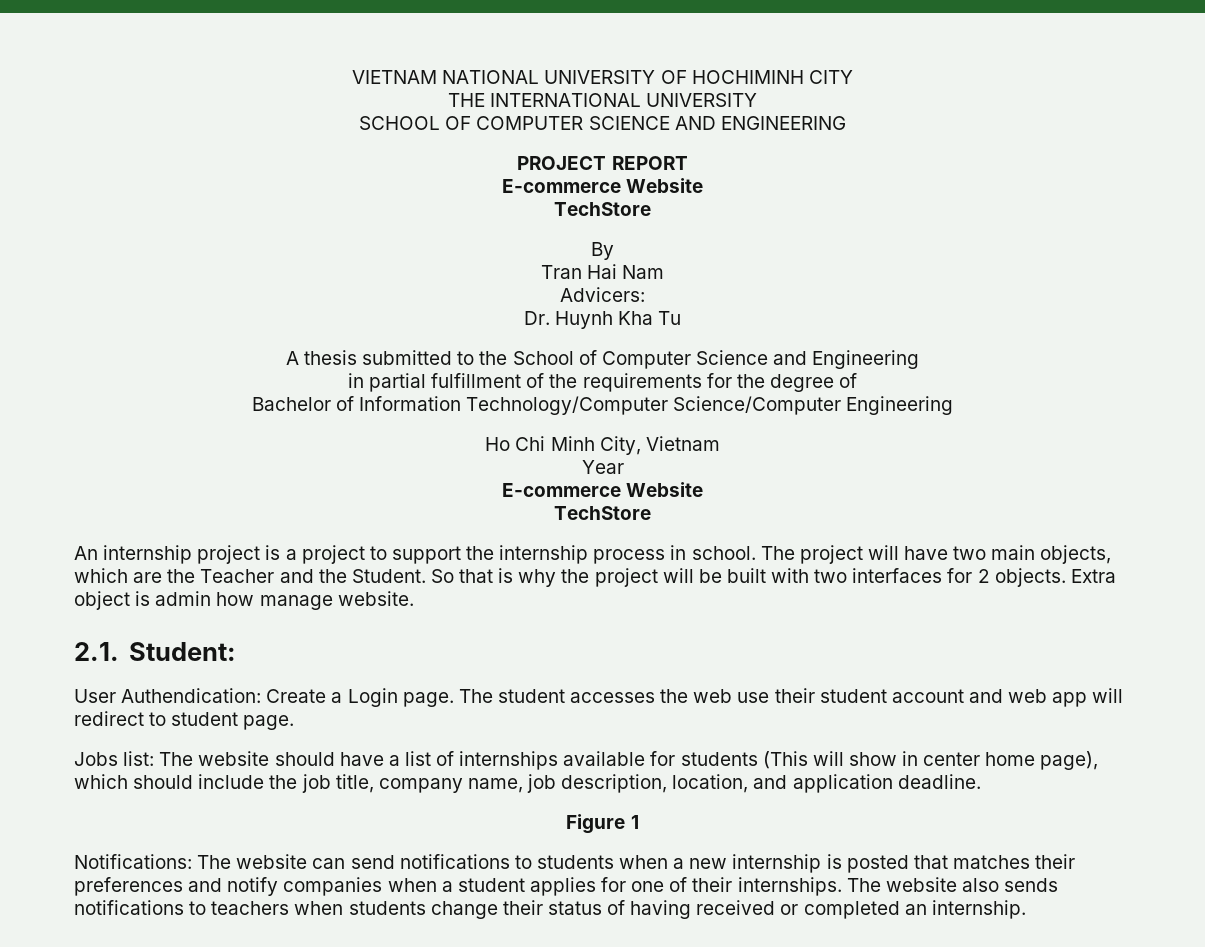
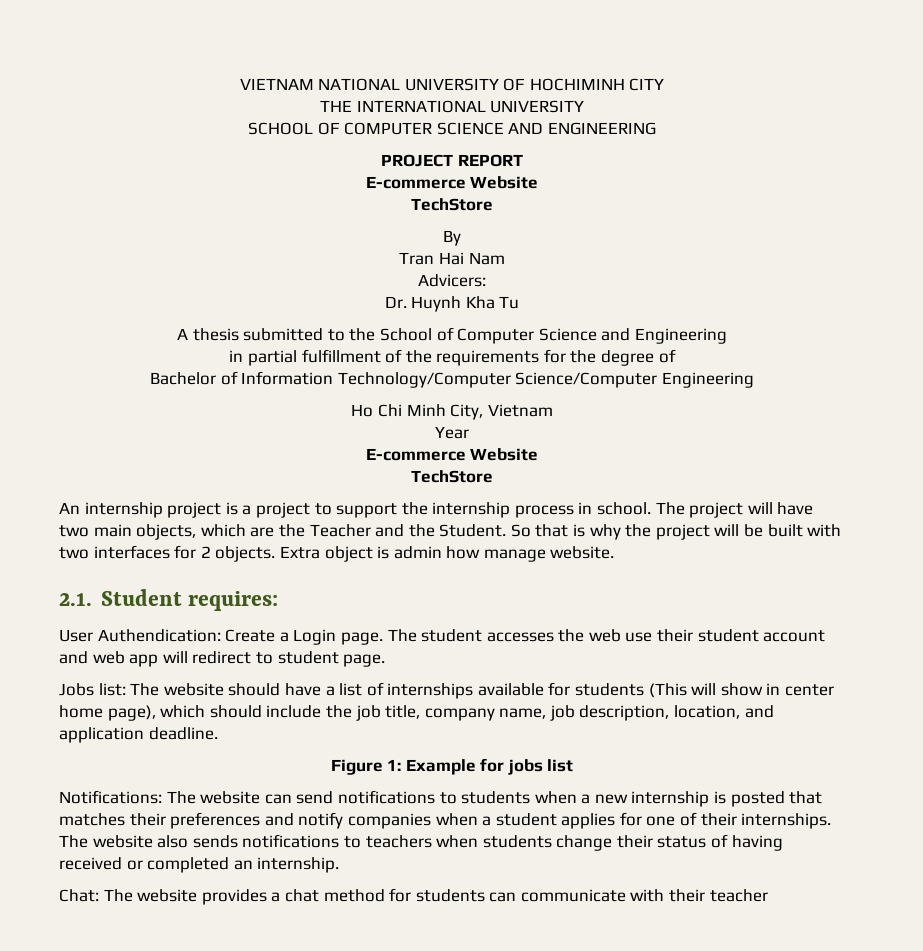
- 2.1. Student:
+ 2.1. Student requires:
- Figure 1
+ Figure 1: Example for jobs list
+ Chat: The website provides a chat method for students can communicate with their teacher

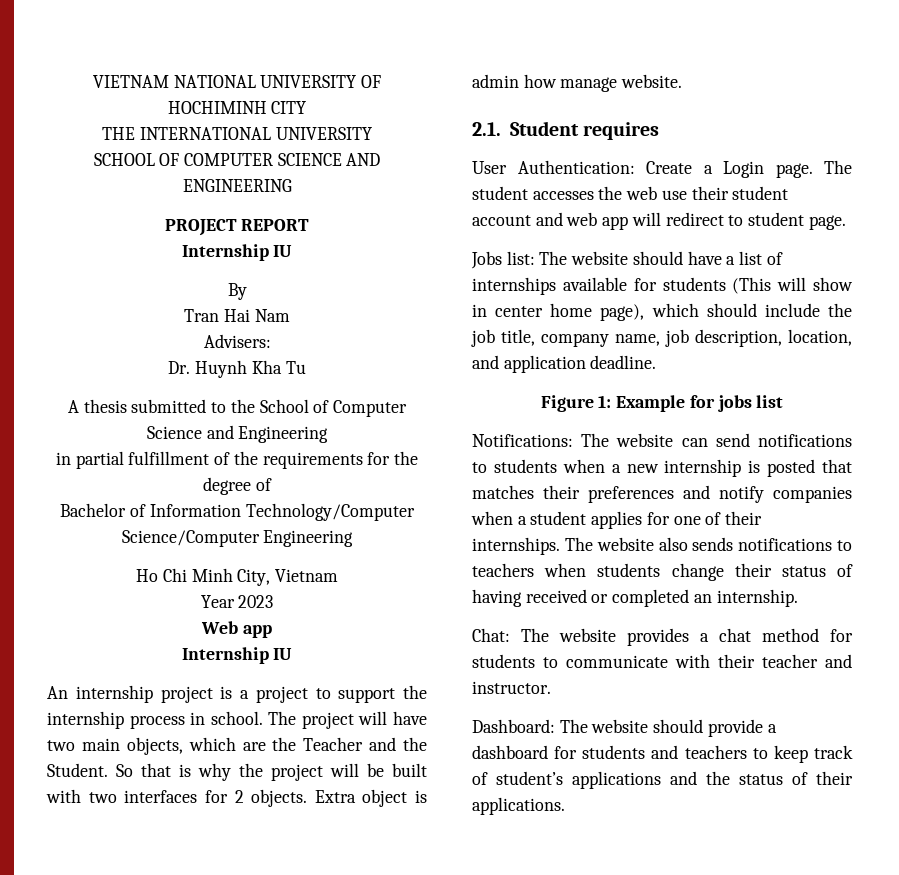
  PROJECT REPORT
- E-commerce Website
- TechStore
+ Internship IU
- Advicers:
+ Advisers:
- Year
- E-commerce Website
- TechStore
+ Year 2023
+ Web app
+ Internship IU
- 2.1. Student requires:
+ 2.1. Student requires
- User Authendication: Create a Login page.
+ User Authentication: Create a Login page.
- Chat: The website provides a chat method for students can communicate with their teacher
+ Chat: The website provides a chat method for students to communicate with their teacher and instructor.
+ Dashboard: The website should provide a dashboard for students and teachers to keep track of student’s applications and the status of their applications.

